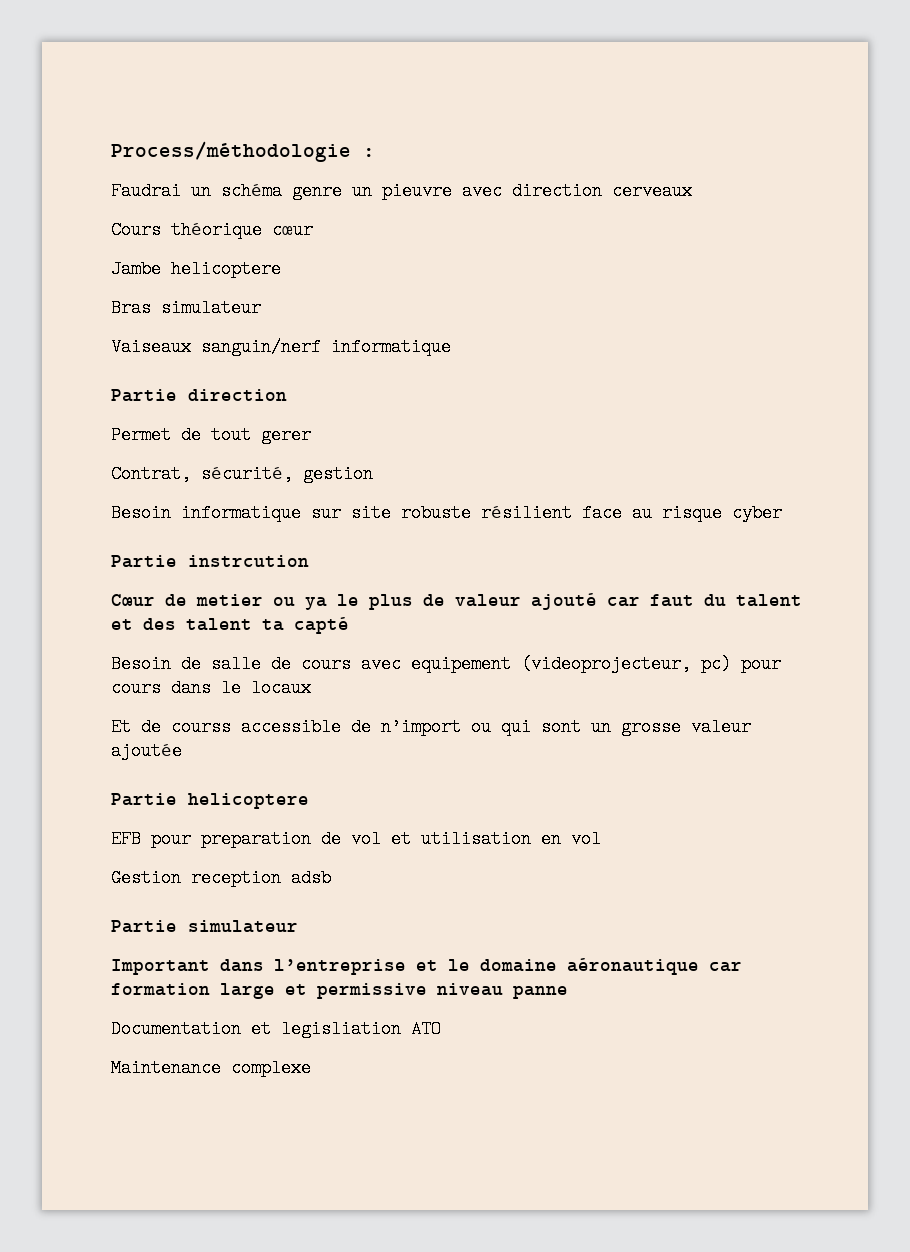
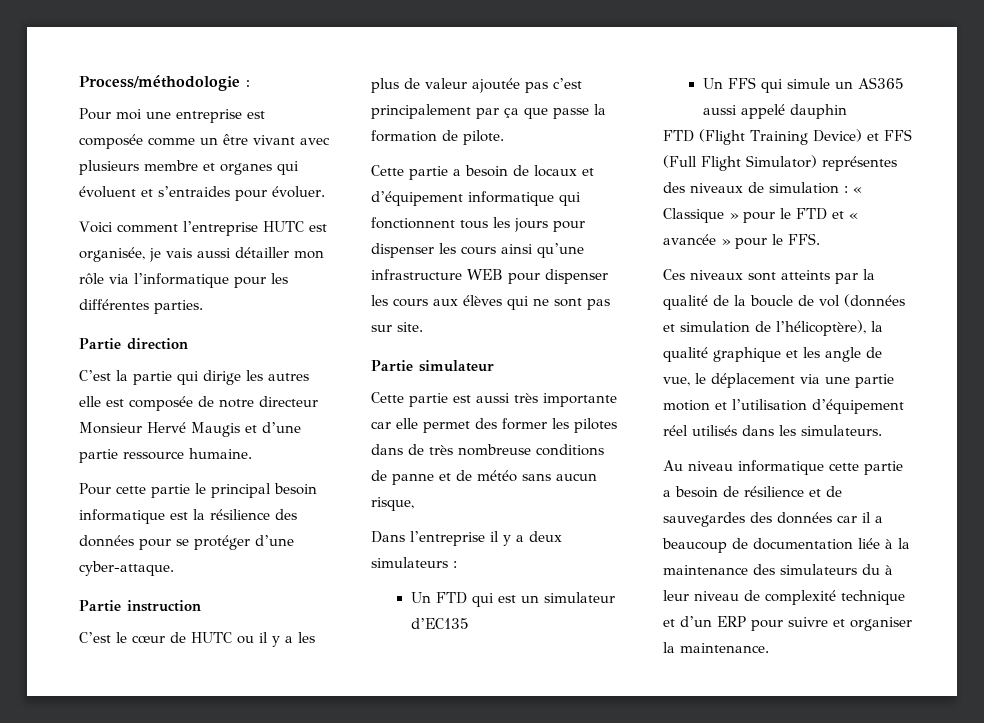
- Faudrai un schéma genre un pieuvre avec direction cerveaux
- Cours théorique cœur
- Jambe helicoptere
- Bras simulateur
- Vaiseaux sanguin/nerf informatique
+ Pour moi une entreprise est composée comme un être vivant avec plusieurs membre et organes qui évoluent et s’entraides pour évoluer.
+ Voici comment l’entreprise HUTC est organisée, je vais aussi détailler mon rôle via l’informatique pour les différentes parties.
  Partie direction
- Permet de tout gerer
- Contrat, sécurité, gestion
- Besoin informatique sur site robuste résilient face au risque cyber
- Partie instrcution
- Cœur de metier ou ya le plus de valeur ajouté car faut du talent et des talent ta capté
- Besoin de salle de cours avec equipement (videoprojecteur, pc) pour cours dans le locaux
- Et de courss accessible de n’import ou qui sont un grosse valeur ajoutée
- Partie helicoptere
- EFB pour preparation de vol et utilisation en vol
- Gestion reception adsb
+ C’est la partie qui dirige les autres elle est composée de notre directeur Monsieur Hervé Maugis et d’une partie ressource humaine.
+ Pour cette partie le principal besoin informatique est la résilience des données pour se protéger d’une cyber-attaque.
+ Partie instruction
+ C’est le cœur de HUTC ou il y a les plus de valeur ajoutée pas c’est principalement par ça que passe la formation de pilote.
+ Cette partie a besoin de locaux et d’équipement informatique qui fonctionnent tous les jours pour dispenser les cours ainsi qu’une infrastructure WEB pour dispenser les cours aux élèves qui ne sont pas sur site.
  Partie simulateur
- Important dans l’entreprise et le domaine aéronautique car formation large et permissive niveau panne
- Documentation et legisliation ATO
- Maintenance complexe
+ Cette partie est aussi très importante car elle permet des former les pilotes dans de très nombreuse conditions de panne et de météo sans aucun risque,
+ Dans l’entreprise il y a deux simulateurs :
+ Un FTD qui est un simulateur d’EC135
+ Un FFS qui simule un AS365 aussi appelé dauphin
+ FTD (Flight Training Device) et FFS (Full Flight Simulator) représentes des niveaux de simulation : « Classique » pour le FTD et « avancée » pour le FFS.
+ Ces niveaux sont atteints par la qualité de la boucle de vol (données et simulation de l’hélicoptère), la qualité graphique et les angle de vue, le déplacement via une partie motion et l’utilisation d’équipement réel utilisés dans les simulateurs.
+ Au niveau informatique cette partie a besoin de résilience et de sauvegardes des données car il a beaucoup de documentation liée à la maintenance des simulateurs du à leur niveau de complexité technique et d’un ERP pour suivre et organiser la maintenance.

